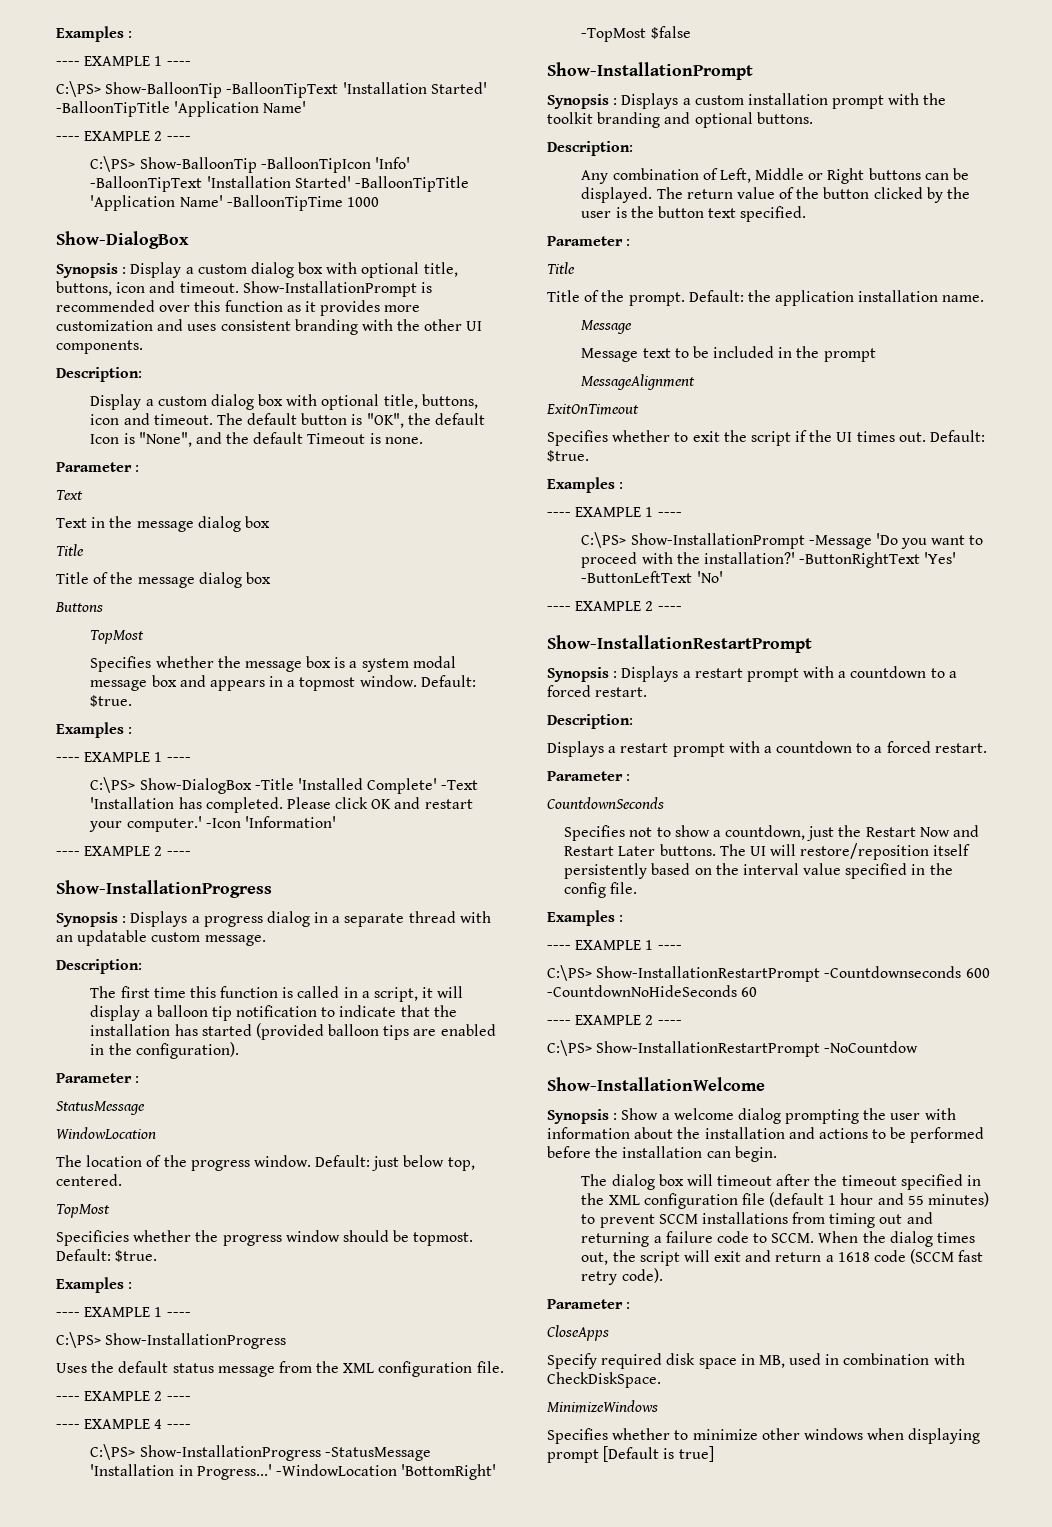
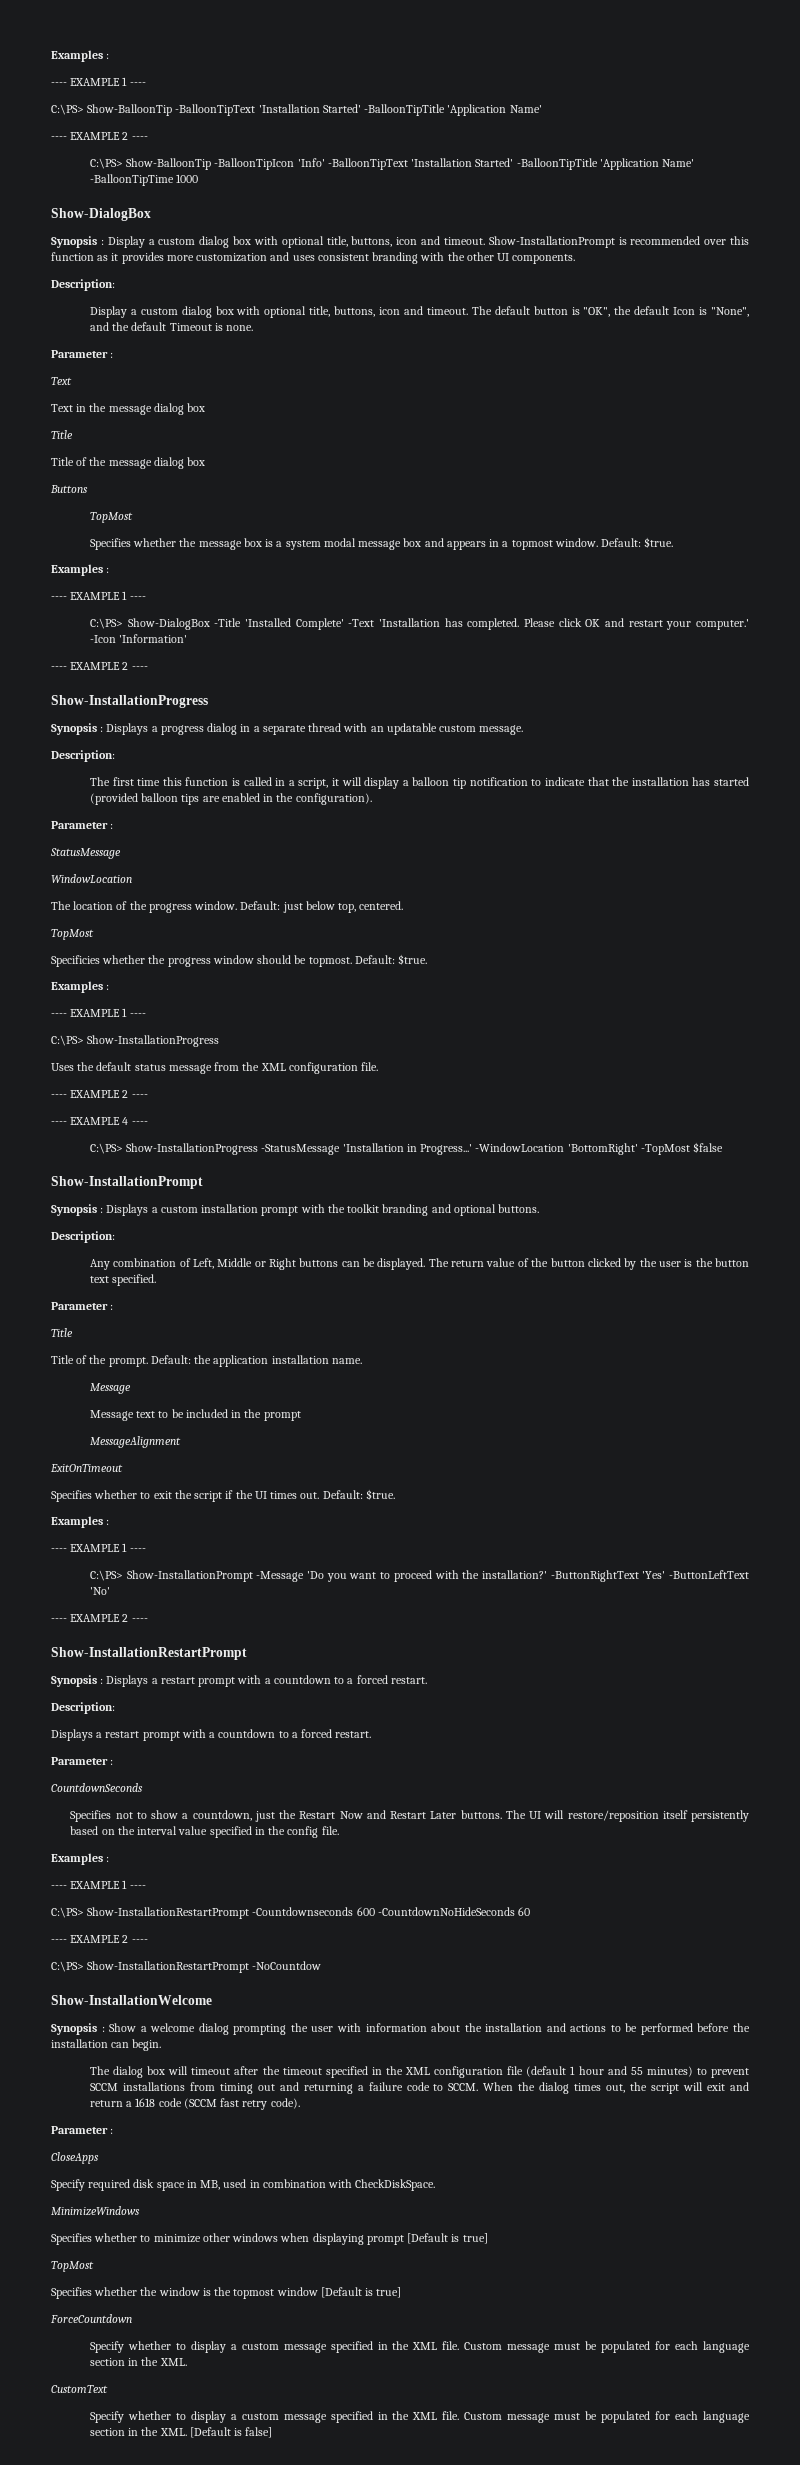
  Specifies whether to minimize other windows when displaying prompt [Default is true]
+ TopMost
+ Specifies whether the window is the topmost window [Default is true]
+ ForceCountdown
+ Specify whether to display a custom message specified in the XML file. Custom message must be populated for each language section in the XML.
+ CustomText
+ Specify whether to display a custom message specified in the XML file. Custom message must be populated for each language section in the XML. [Default is false]

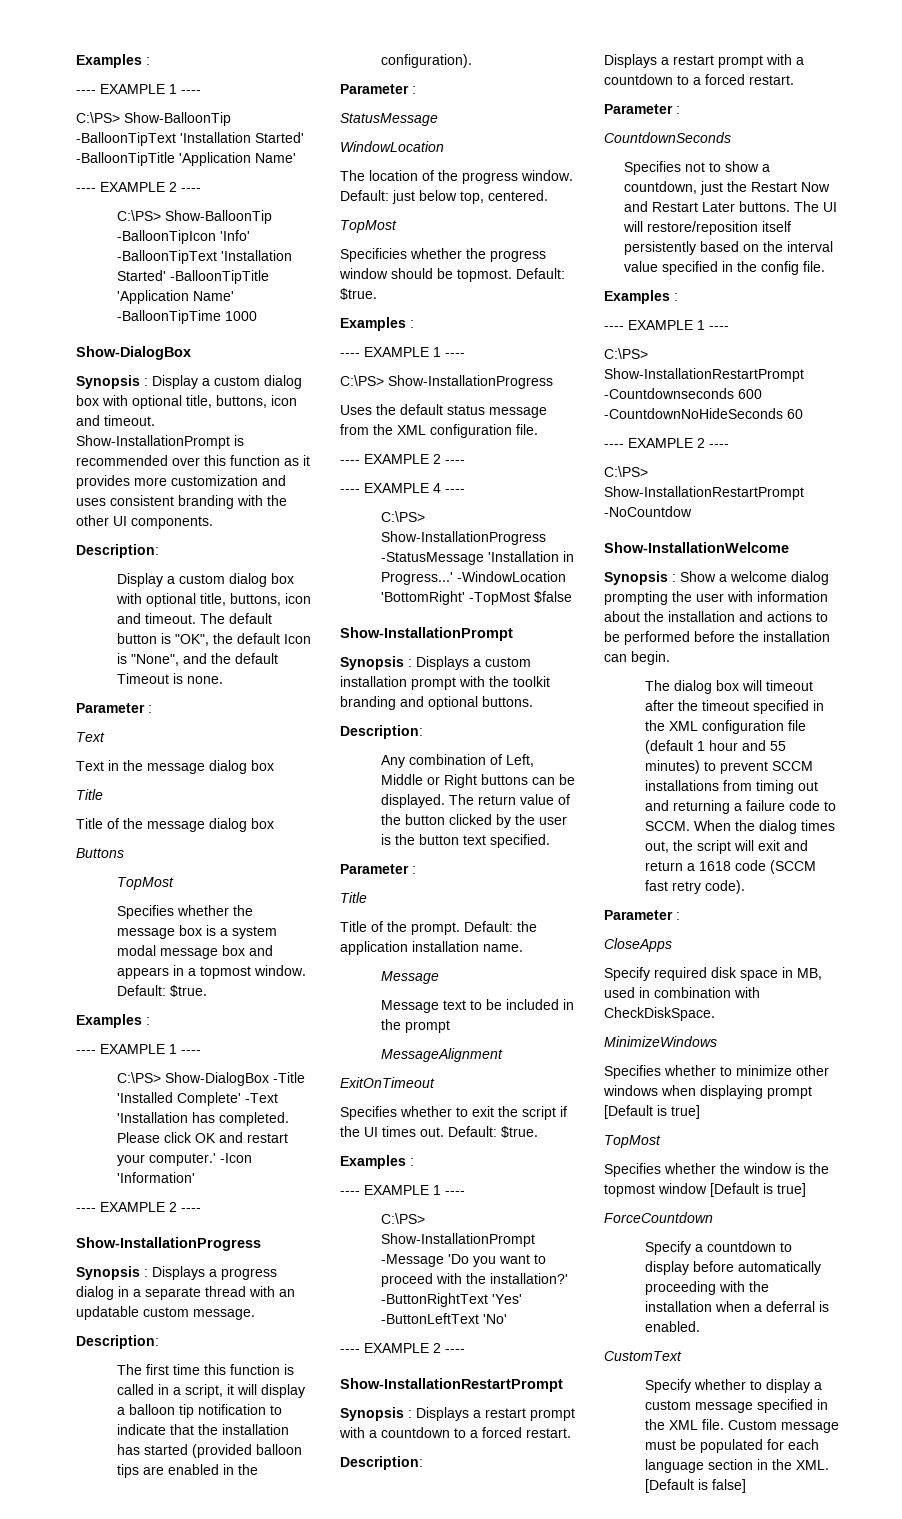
  ForceCountdown
- Specify whether to display a custom message specified in the XML file. Custom message must be populated for each language section in the XML.
+ Specify a countdown to display before automatically proceeding with the installation when a deferral is enabled.

